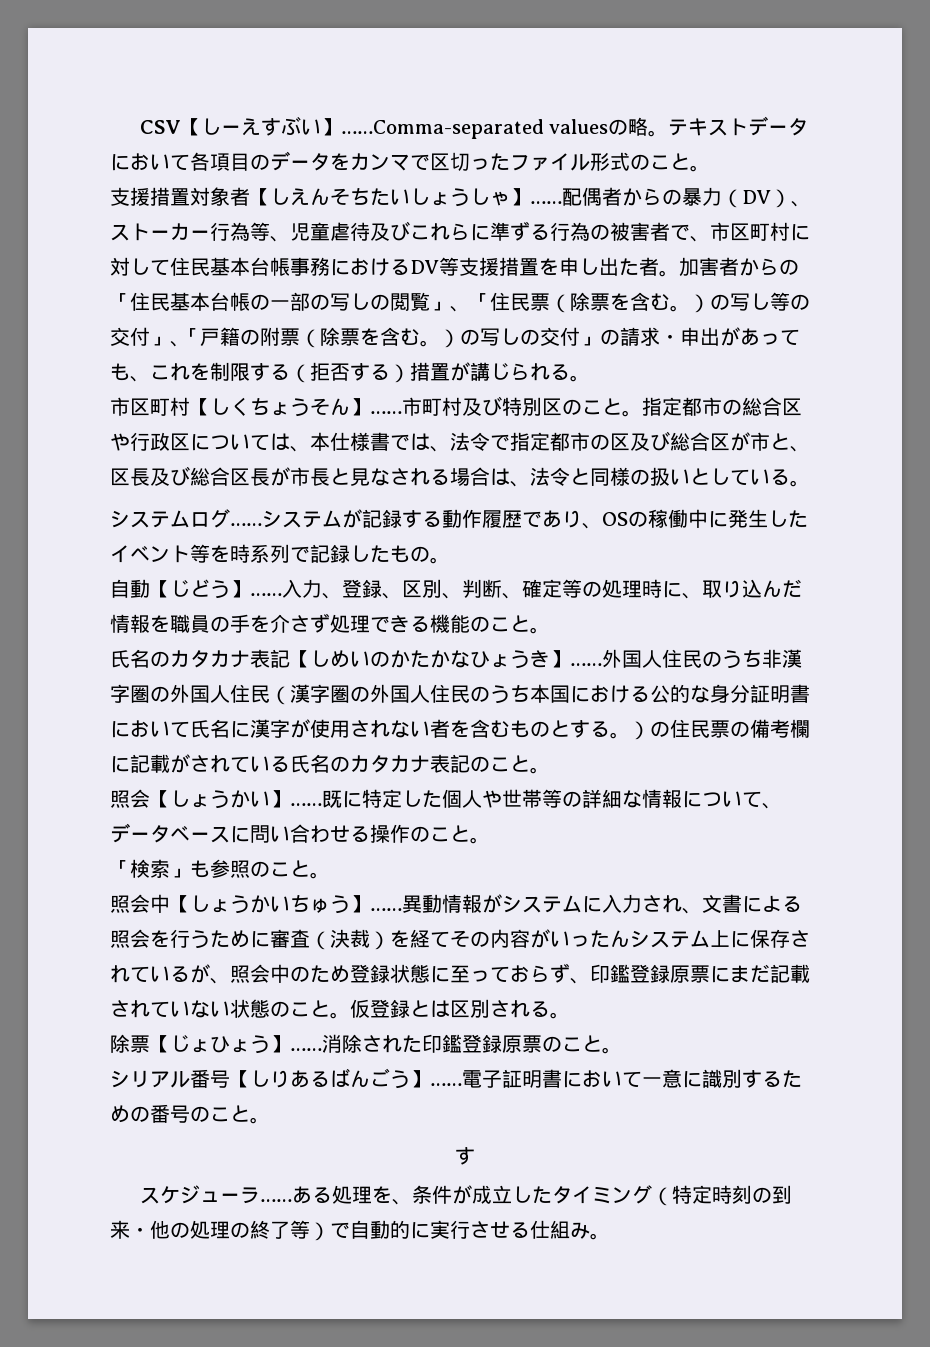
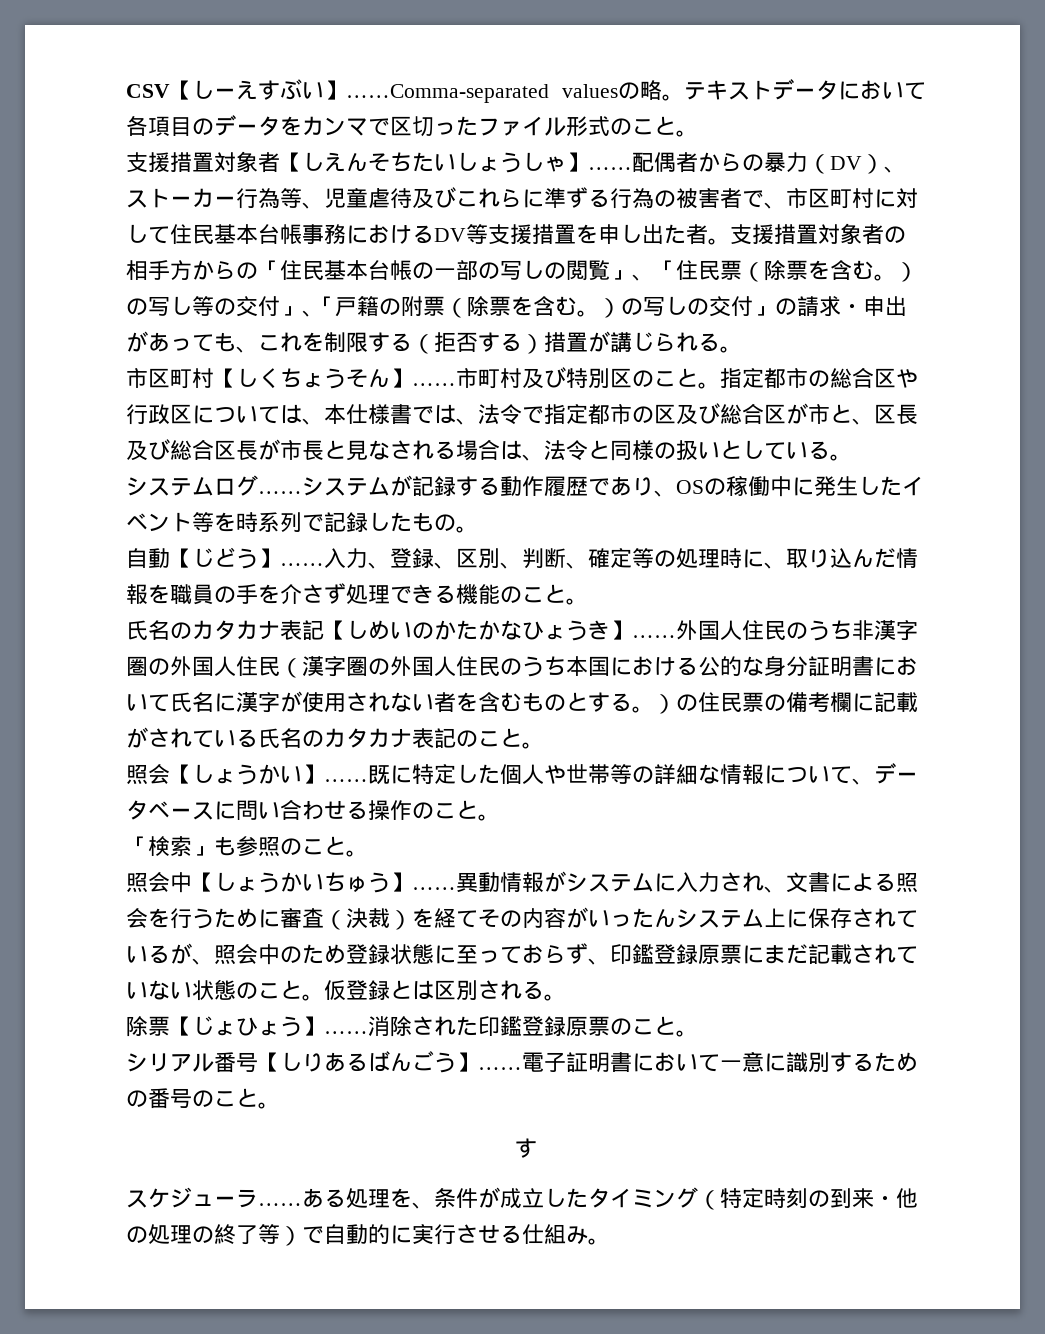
- 加害者からの「住民基本台帳の一部の写しの閲覧」、「住民票（除票を含む。）の写し等の交付」､「戸籍の附票（除票を含む。）の写しの交付」の請求・申出があっても、これを制限する（拒否する）措置が講じられる。
+ 支援措置対象者の相手方からの「住民基本台帳の一部の写しの閲覧」、「住民票（除票を含む。）の写し等の交付」､「戸籍の附票（除票を含む。）の写しの交付」の請求・申出があっても、これを制限する（拒否する）措置が講じられる。

